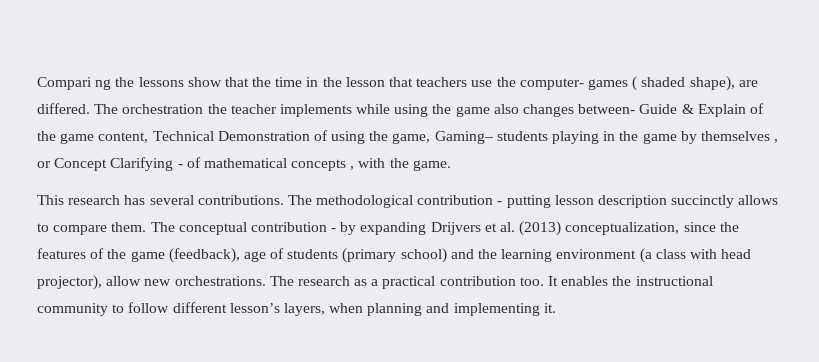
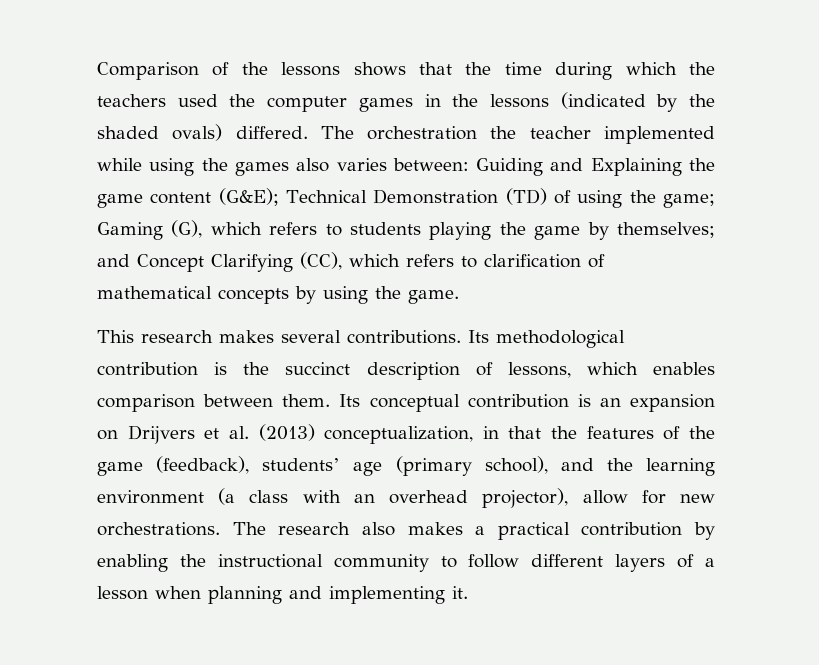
- Compari ng the lessons show that the time in the lesson that teachers use the computer- games ( shaded shape), are differed.
+ Comparison of the lessons shows that the time during which the teachers used the computer games in the lessons (indicated by the shaded ovals) differed.
- The orchestration the teacher implements while using the game also changes between- Guide & Explain of the game content, Technical Demonstration of using the game, Gaming– students playing in the game by themselves , or Concept Clarifying - of mathematical concepts , with the game.
+ The orchestration the teacher implemented while using the games also varies between: Guiding and Explaining the game content (G&E); Technical Demonstration (TD) of using the game; Gaming (G), which refers to students playing the game by themselves; and Concept Clarifying (CC), which refers to clarification of mathematical concepts by using the game.
- This research has several contributions.
+ This research makes several contributions.
- The methodological contribution - putting lesson description succinctly allows to compare them. The conceptual contribution - by expanding Drijvers et al. (2013) conceptualization, since the features of the game (feedback), age of students (primary school) and the learning environment (a class with head projector), allow new orchestrations.
+ Its methodological contribution is the succinct description of lessons, which enables comparison between them. Its conceptual contribution is an expansion on Drijvers et al. (2013) conceptualization, in that the features of the game (feedback), students’ age (primary school), and the learning environment (a class with an overhead projector), allow for new orchestrations.
- The research as a practical contribution too. It enables the instructional community to follow different lesson’s layers, when planning and implementing it.
+ The research also makes a practical contribution by enabling the instructional community to follow different layers of a lesson when planning and implementing it.

